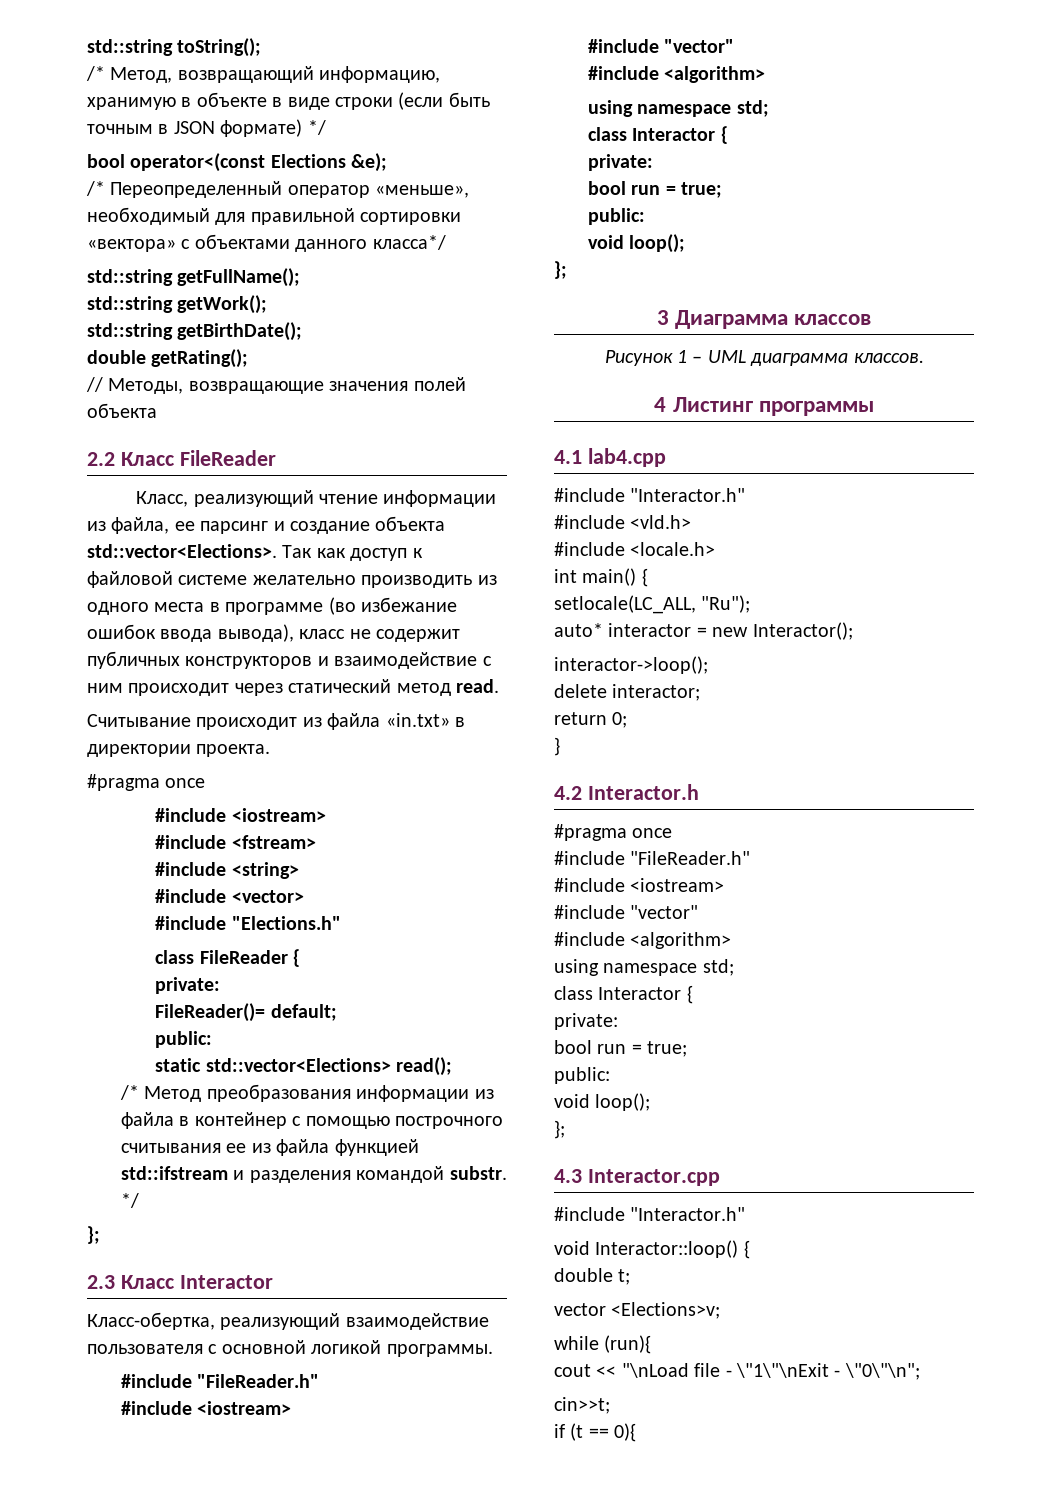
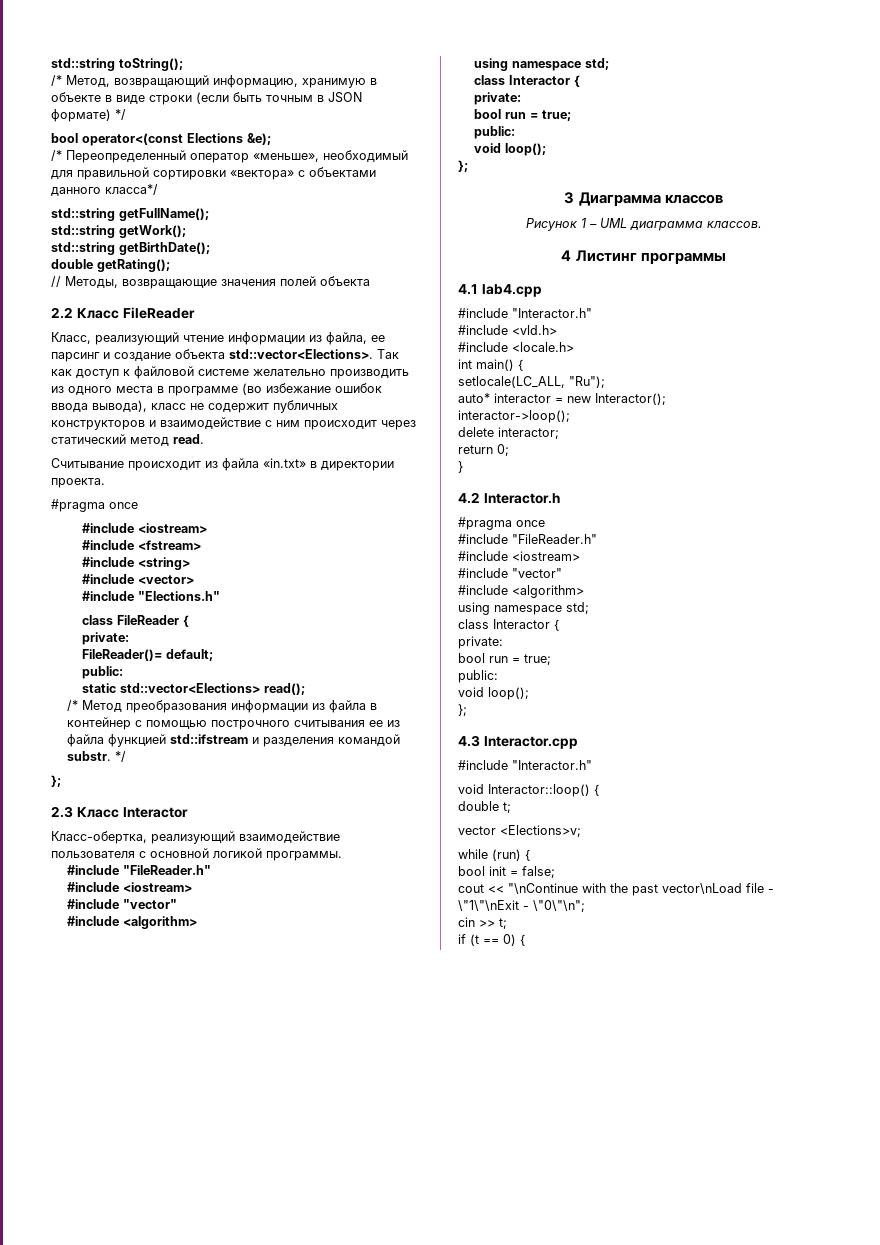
- while (run){
- cout << "\nLoad file - \"1\"\nExit - \"0\"\n";
+ while (run) {
+ bool init = false;
+ cout << "\nContinue with the past vector\nLoad file - \"1\"\nExit - \"0\"\n";
- cin>>t;
+ cin >> t;
- if (t == 0){
+ if (t == 0) {

